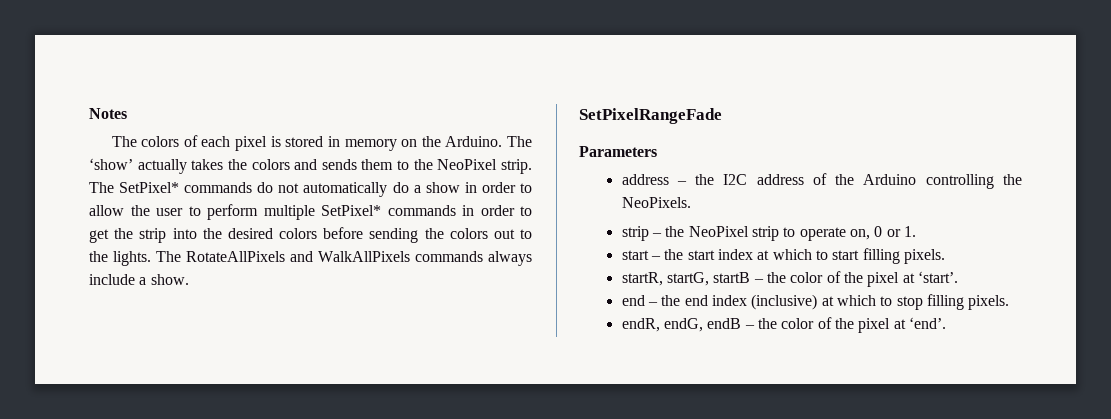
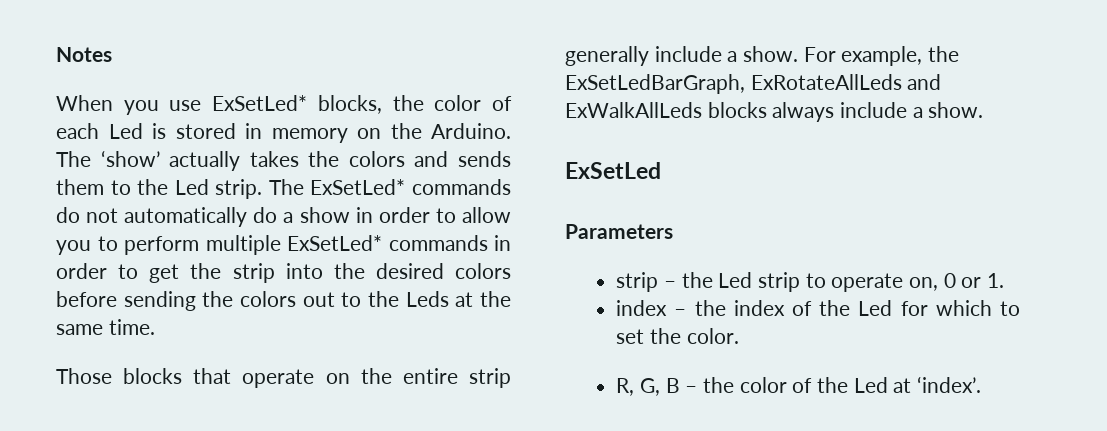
- The colors of each pixel is stored in memory on the Arduino.
+ When you use ExSetLed* blocks, the color of each Led is stored in memory on the Arduino.
- The ‘show’ actually takes the colors and sends them to the NeoPixel strip.
+ The ‘show’ actually takes the colors and sends them to the Led strip.
- The SetPixel* commands do not automatically do a show in order to allow the user to perform multiple SetPixel* commands in order to get the strip into the desired colors before sending the colors out to the lights. The RotateAllPixels and WalkAllPixels commands always include a show.
+ The ExSetLed* commands do not automatically do a show in order to allow you to perform multiple ExSetLed* commands in order to get the strip into the desired colors before sending the colors out to the Leds at the same time.
+ Those blocks that operate on the entire strip generally include a show. For example, the ExSetLedBarGraph, ExRotateAllLeds and ExWalkAllLeds blocks always include a show.
- SetPixelRangeFade
+ ExSetLed
- address – the I2C address of the Arduino controlling the NeoPixels.
- strip – the NeoPixel strip to operate on, 0 or 1.
+ strip – the Led strip to operate on, 0 or 1.
- start – the start index at which to start filling pixels.
- startR, startG, startB – the color of the pixel at ‘start’.
- end – the end index (inclusive) at which to stop filling pixels.
- endR, endG, endB – the color of the pixel at ‘end’.
+ index – the index of the Led for which to set the color.
+ R, G, B – the color of the Led at ‘index’.

